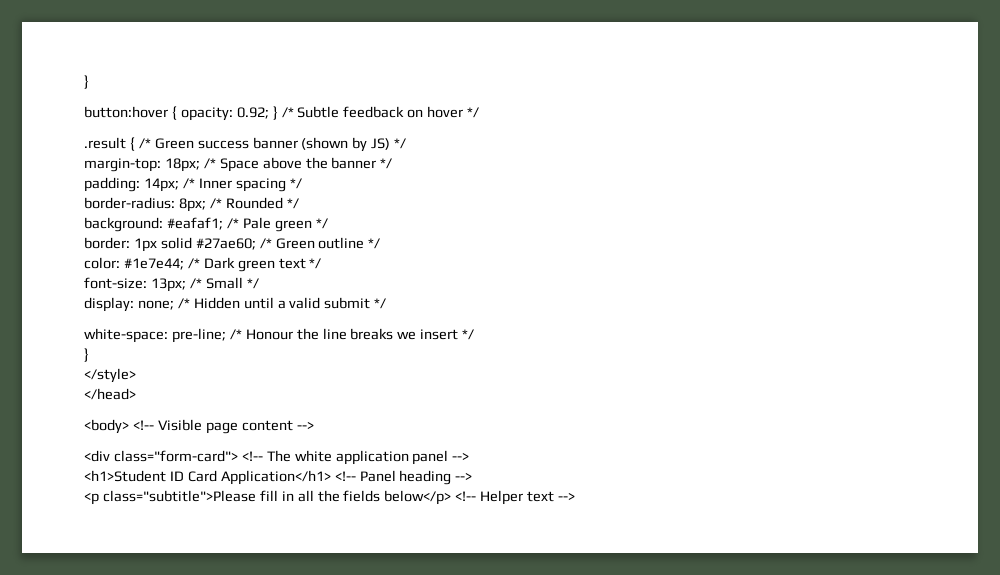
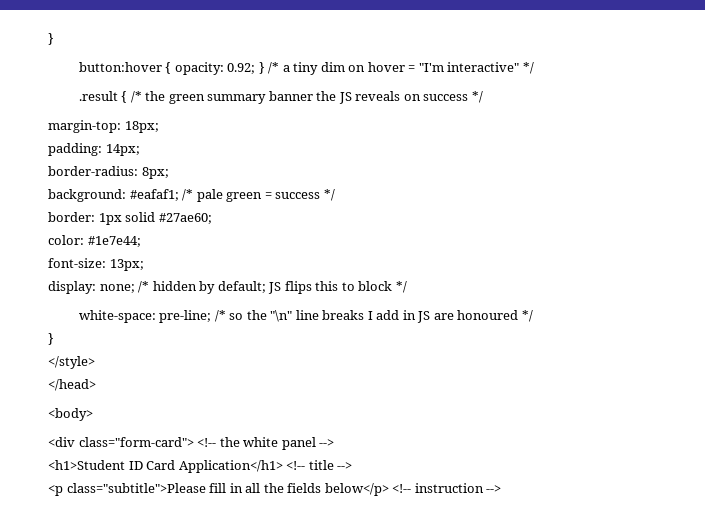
- button:hover { opacity: 0.92; } /* Subtle feedback on hover */
- .result { /* Green success banner (shown by JS) */
- margin-top: 18px; /* Space above the banner */
- padding: 14px; /* Inner spacing */
+ button:hover { opacity: 0.92; } /* a tiny dim on hover = "I'm interactive" */
+ .result { /* the green summary banner the JS reveals on success */
+ margin-top: 18px;
+ padding: 14px;
- border-radius: 8px; /* Rounded */
+ border-radius: 8px;
- background: #eafaf1; /* Pale green */
+ background: #eafaf1; /* pale green = success */
- border: 1px solid #27ae60; /* Green outline */
- color: #1e7e44; /* Dark green text */
+ border: 1px solid #27ae60;
+ color: #1e7e44;
- font-size: 13px; /* Small */
+ font-size: 13px;
- display: none; /* Hidden until a valid submit */
- white-space: pre-line; /* Honour the line breaks we insert */
+ display: none; /* hidden by default; JS flips this to block */
+ white-space: pre-line; /* so the "\n" line breaks I add in JS are honoured */
- <body> <!-- Visible page content -->
+ <body>
- <div class="form-card"> <!-- The white application panel -->
+ <div class="form-card"> <!-- the white panel -->
- <h1>Student ID Card Application</h1> <!-- Panel heading -->
+ <h1>Student ID Card Application</h1> <!-- title -->
- <p class="subtitle">Please fill in all the fields below</p> <!-- Helper text -->
+ <p class="subtitle">Please fill in all the fields below</p> <!-- instruction -->

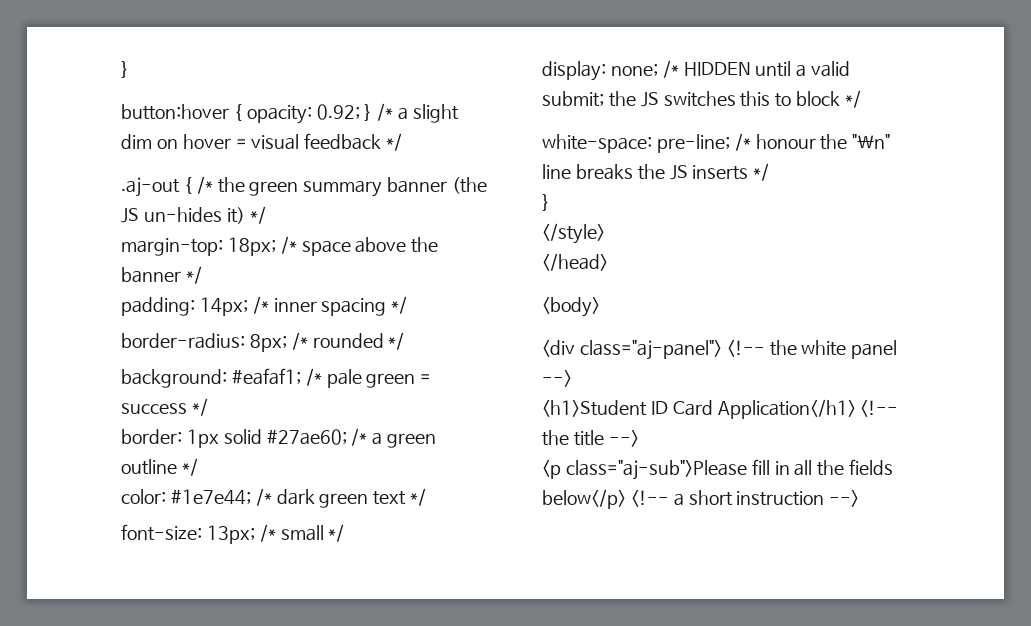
- button:hover { opacity: 0.92; } /* a tiny dim on hover = "I'm interactive" */
- .result { /* the green summary banner the JS reveals on success */
- margin-top: 18px;
- padding: 14px;
+ button:hover { opacity: 0.92; } /* a slight dim on hover = visual feedback */
+ .aj-out { /* the green summary banner (the JS un-hides it) */
+ margin-top: 18px; /* space above the banner */
+ padding: 14px; /* inner spacing */
- border-radius: 8px;
+ border-radius: 8px; /* rounded */
- border: 1px solid #27ae60;
- color: #1e7e44;
+ border: 1px solid #27ae60; /* a green outline */
+ color: #1e7e44; /* dark green text */
- font-size: 13px;
+ font-size: 13px; /* small */
- display: none; /* hidden by default; JS flips this to block */
+ display: none; /* HIDDEN until a valid submit; the JS switches this to block */
- white-space: pre-line; /* so the "\n" line breaks I add in JS are honoured */
+ white-space: pre-line; /* honour the "\n" line breaks the JS inserts */
- <div class="form-card"> <!-- the white panel -->
+ <div class="aj-panel"> <!-- the white panel -->
- <h1>Student ID Card Application</h1> <!-- title -->
+ <h1>Student ID Card Application</h1> <!-- the title -->
- <p class="subtitle">Please fill in all the fields below</p> <!-- instruction -->
+ <p class="aj-sub">Please fill in all the fields below</p> <!-- a short instruction -->

